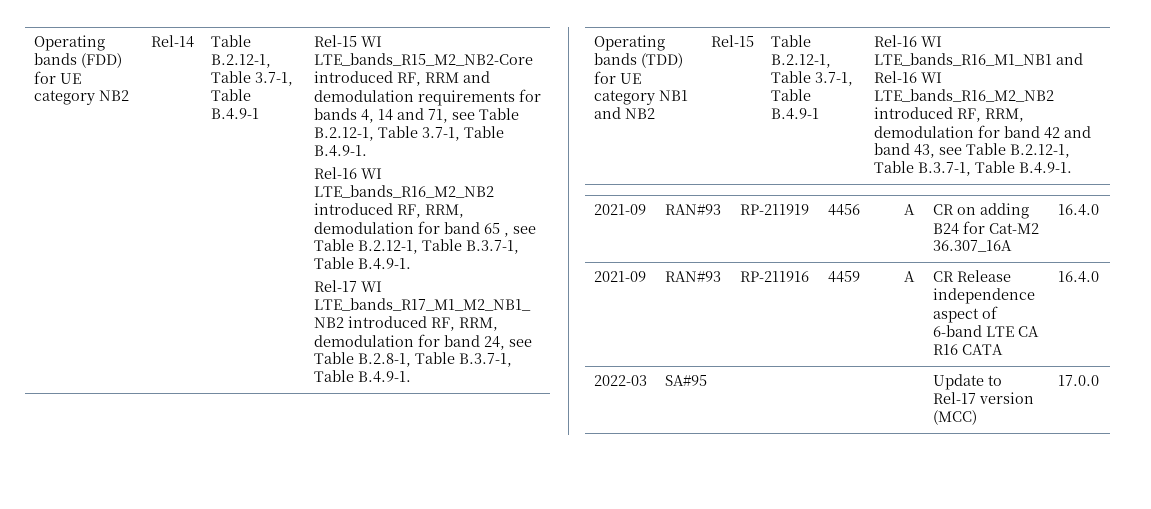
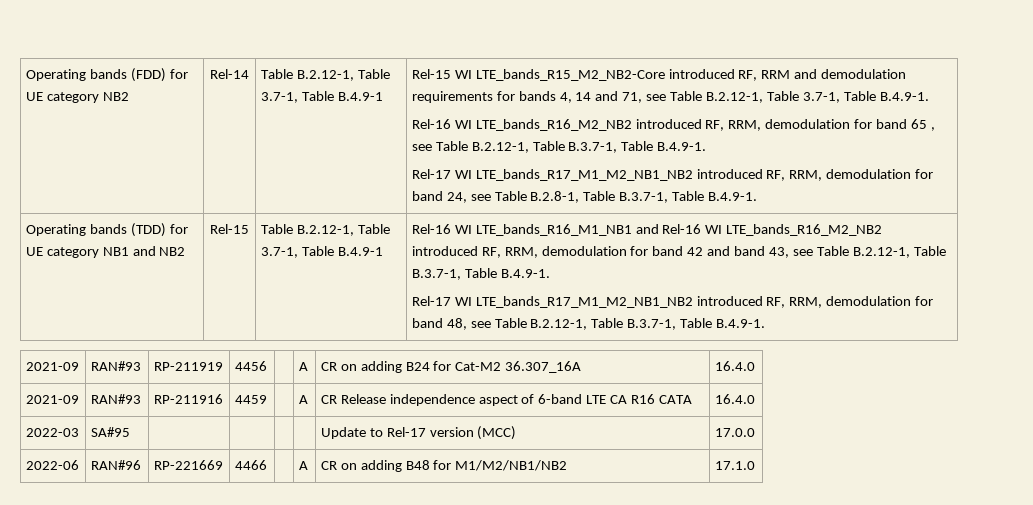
+ Rel-17 WI LTE_bands_R17_M1_M2_NB1_NB2 introduced RF, RRM, demodulation for band 48, see Table B.2.12-1, Table B.3.7-1, Table B.4.9-1.
+ 2022-06 | RAN#96 | RP-221669 | 4466 | | A | CR on adding B48 for M1/M2/NB1/NB2 | 17.1.0

